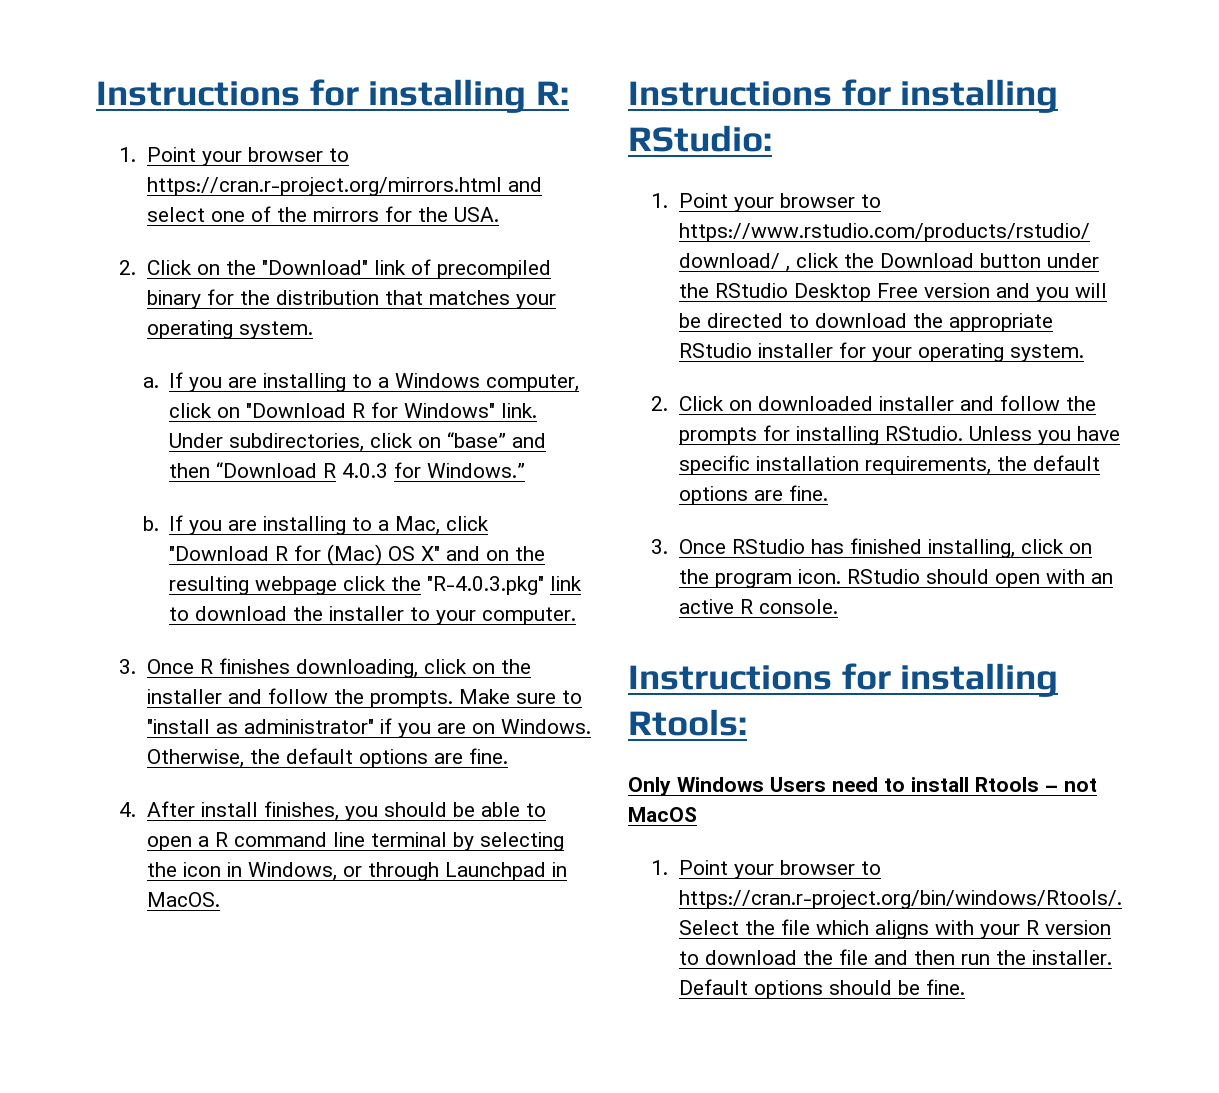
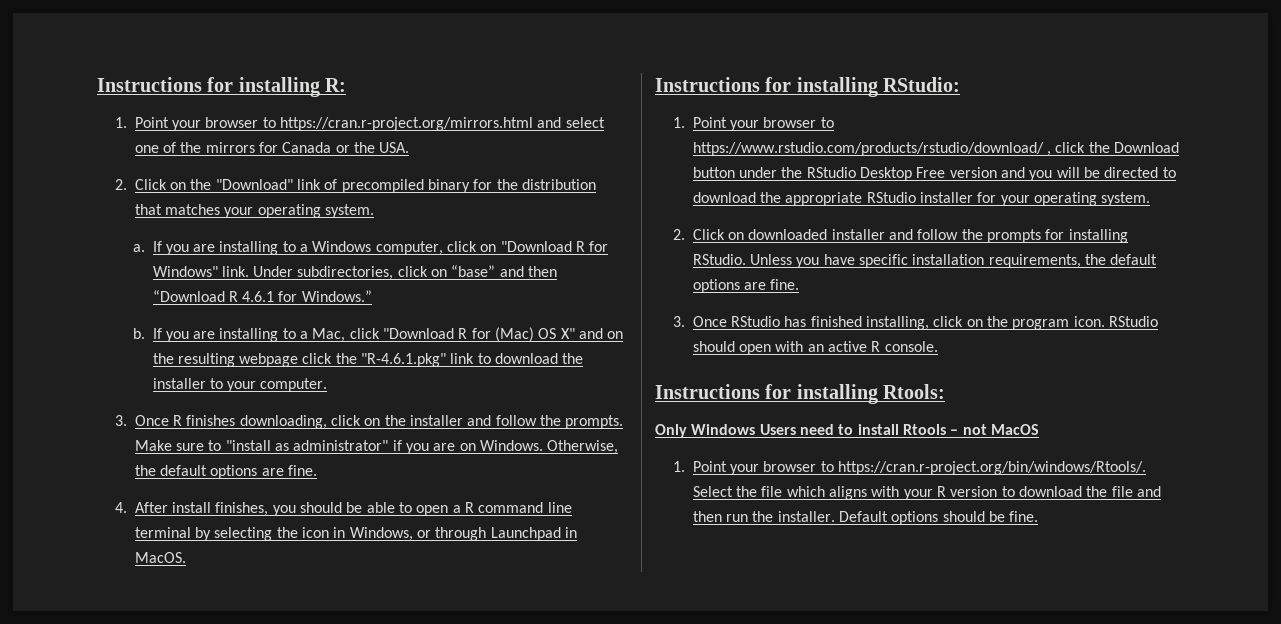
- 1. Point your browser to https://cran.r-project.org/mirrors.html and select one of the mirrors for the USA.
+ 1. Point your browser to https://cran.r-project.org/mirrors.html and select one of the mirrors for Canada or the USA.
- Under subdirectories, click on “base” and then “Download R 4.0.3 for Windows.”
+ Under subdirectories, click on “base” and then “Download R 4.6.1 for Windows.”
- If you are installing to a Mac, click "Download R for (Mac) OS X" and on the resulting webpage click the "R-4.0.3.pkg" link to download the installer to your computer.
+ If you are installing to a Mac, click "Download R for (Mac) OS X" and on the resulting webpage click the "R-4.6.1.pkg" link to download the installer to your computer.

